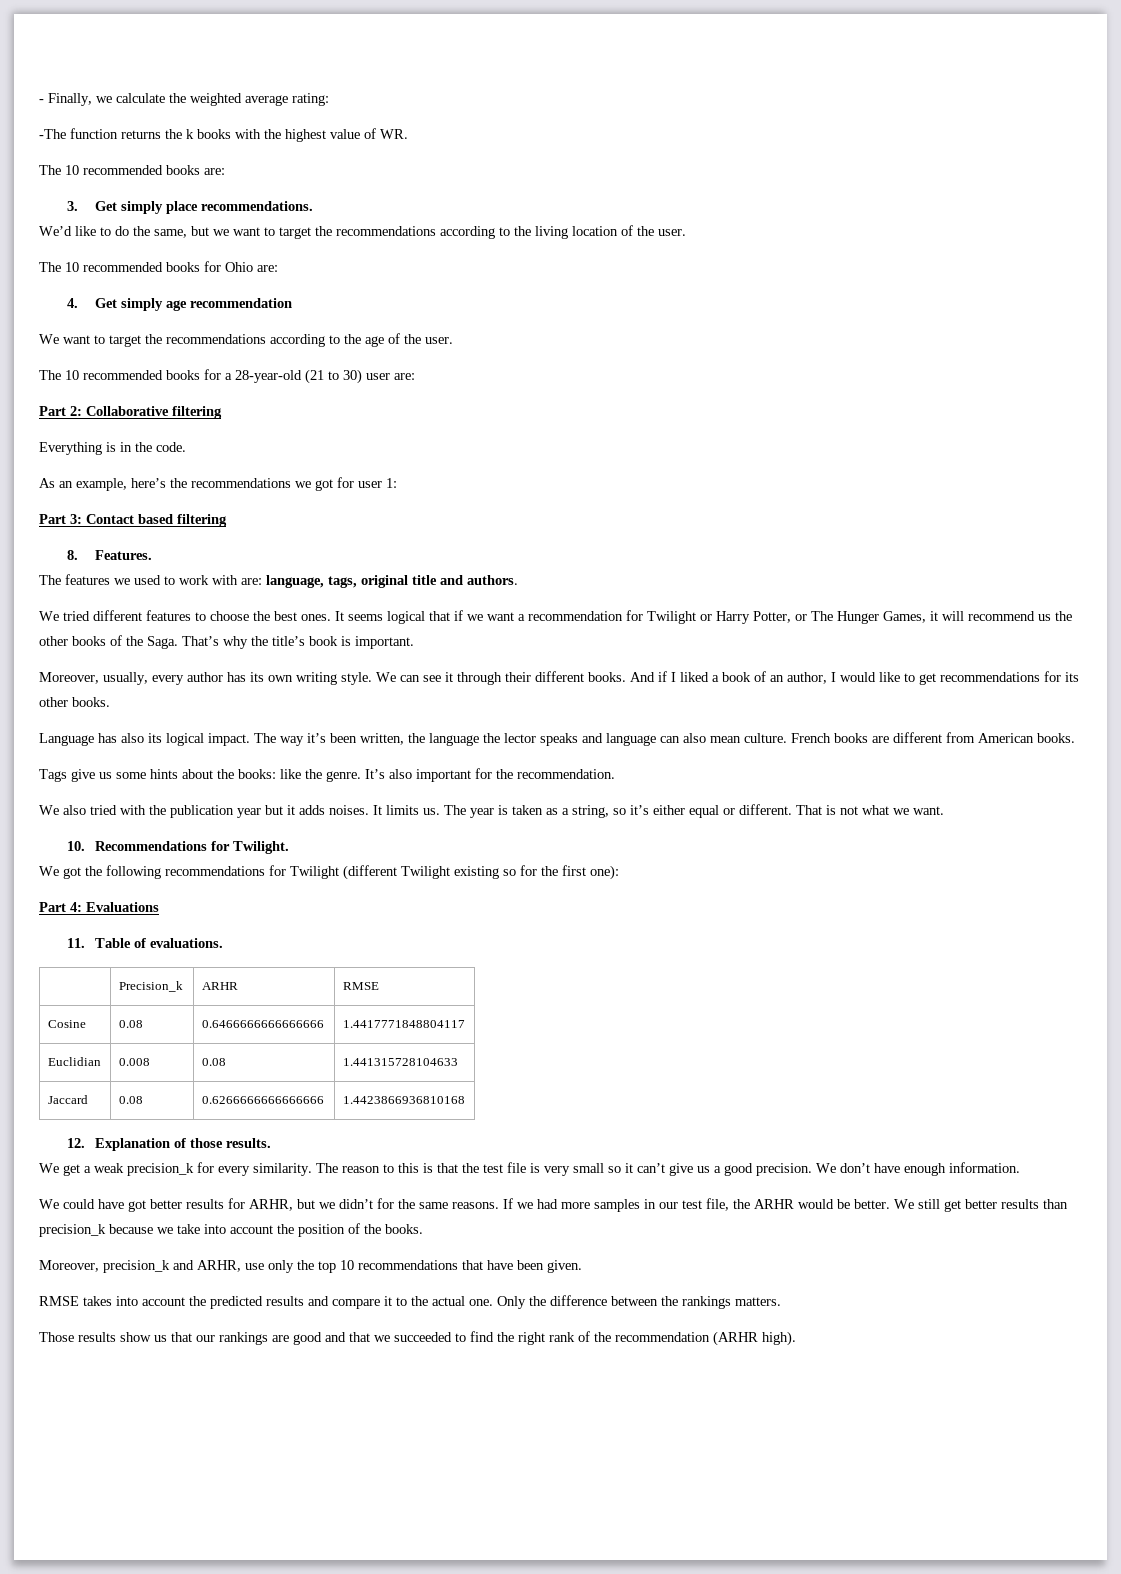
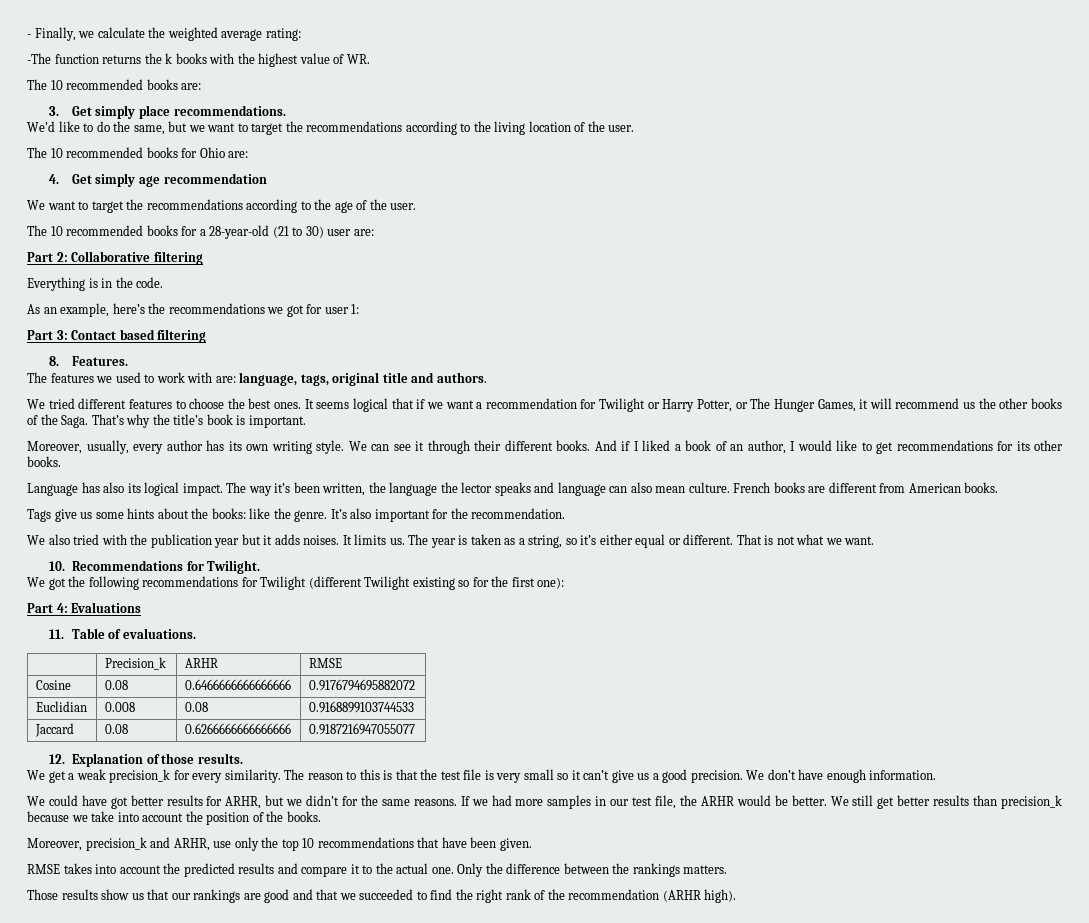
- Cosine | 0.08 | 0.6466666666666666 | 1.4417771848804117
+ Cosine | 0.08 | 0.6466666666666666 | 0.9176794695882072
- Euclidian | 0.008 | 0.08 | 1.441315728104633
+ Euclidian | 0.008 | 0.08 | 0.9168899103744533
- Jaccard | 0.08 | 0.6266666666666666 | 1.4423866936810168
+ Jaccard | 0.08 | 0.6266666666666666 | 0.9187216947055077

